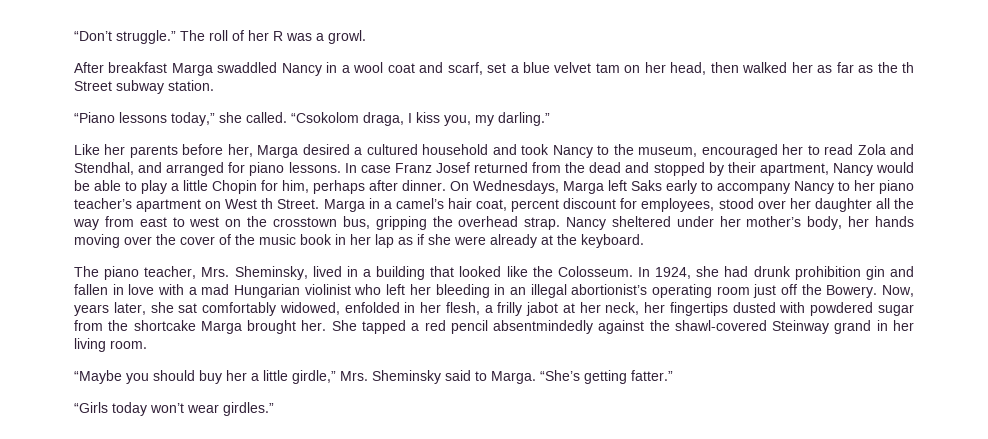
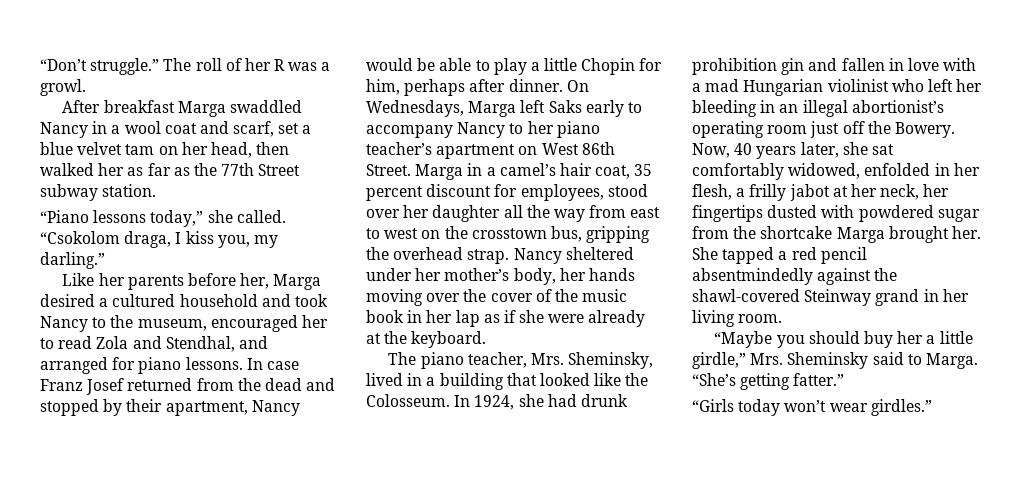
- After breakfast Marga swaddled Nancy in a wool coat and scarf, set a blue velvet tam on her head, then walked her as far as the th Street subway station.
+ After breakfast Marga swaddled Nancy in a wool coat and scarf, set a blue velvet tam on her head, then walked her as far as the 77th Street subway station.
- On Wednesdays, Marga left Saks early to accompany Nancy to her piano teacher’s apartment on West th Street.
+ On Wednesdays, Marga left Saks early to accompany Nancy to her piano teacher’s apartment on West 86th Street.
- Marga in a camel’s hair coat, percent discount for employees, stood over her daughter all the way from east to west on the crosstown bus, gripping the overhead strap.
+ Marga in a camel’s hair coat, 35 percent discount for employees, stood over her daughter all the way from east to west on the crosstown bus, gripping the overhead strap.
- Now, years later, she sat comfortably widowed, enfolded in her flesh, a frilly jabot at her neck, her fingertips dusted with powdered sugar from the shortcake Marga brought her.
+ Now, 40 years later, she sat comfortably widowed, enfolded in her flesh, a frilly jabot at her neck, her fingertips dusted with powdered sugar from the shortcake Marga brought her.

